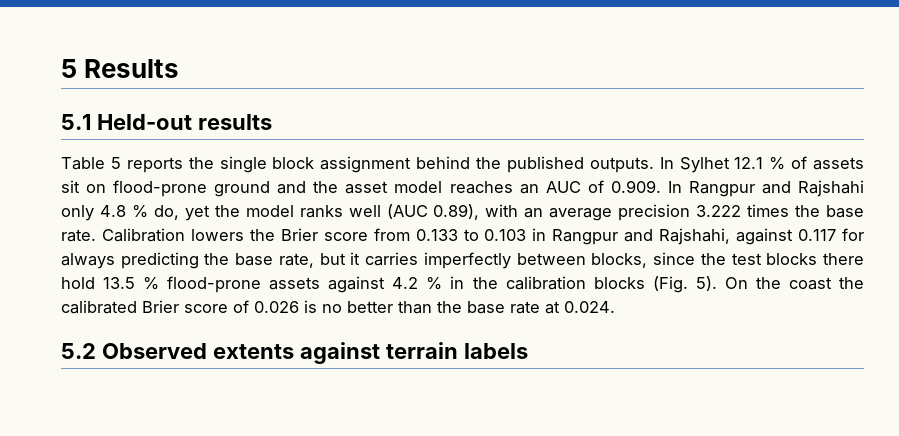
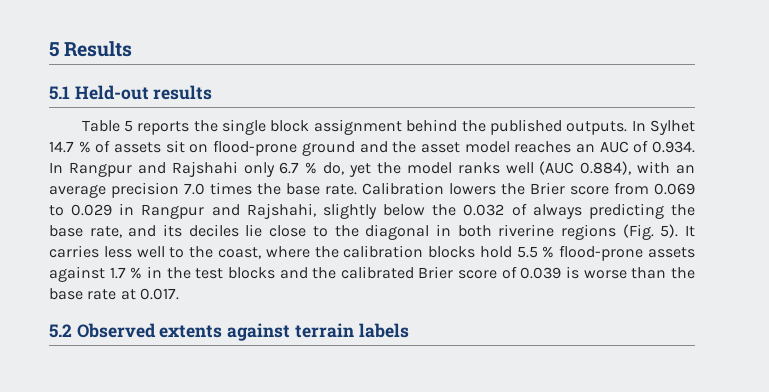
- In Sylhet 12.1 % of assets sit on flood-prone ground and the asset model reaches an AUC of 0.909. In Rangpur and Rajshahi only 4.8 % do, yet the model ranks well (AUC 0.89), with an average precision 3.222 times the base rate.
+ In Sylhet 14.7 % of assets sit on flood-prone ground and the asset model reaches an AUC of 0.934. In Rangpur and Rajshahi only 6.7 % do, yet the model ranks well (AUC 0.884), with an average precision 7.0 times the base rate.
- Calibration lowers the Brier score from 0.133 to 0.103 in Rangpur and Rajshahi, against 0.117 for always predicting the base rate, but it carries imperfectly between blocks, since the test blocks there hold 13.5 % flood-prone assets against 4.2 % in the calibration blocks (Fig. 5). On the coast the calibrated Brier score of 0.026 is no better than the base rate at 0.024.
+ Calibration lowers the Brier score from 0.069 to 0.029 in Rangpur and Rajshahi, slightly below the 0.032 of always predicting the base rate, and its deciles lie close to the diagonal in both riverine regions (Fig. 5). It carries less well to the coast, where the calibration blocks hold 5.5 % flood-prone assets against 1.7 % in the test blocks and the calibrated Brier score of 0.039 is worse than the base rate at 0.017.

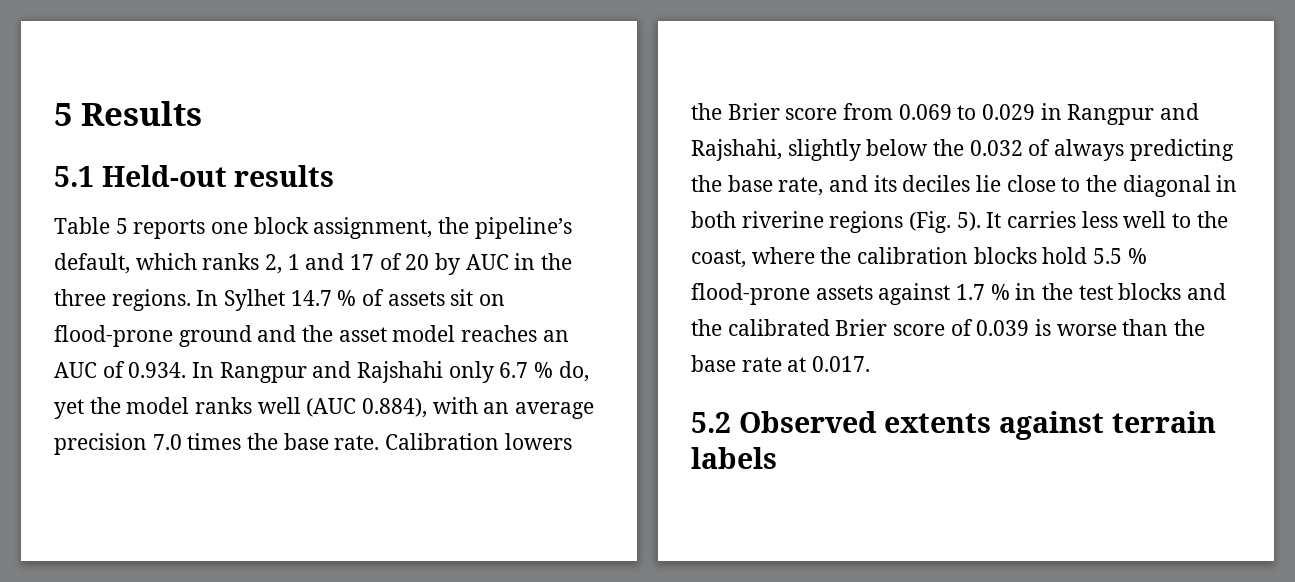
- Table 5 reports the single block assignment behind the published outputs.
+ Table 5 reports one block assignment, the pipeline’s default, which ranks 2, 1 and 17 of 20 by AUC in the three regions.

